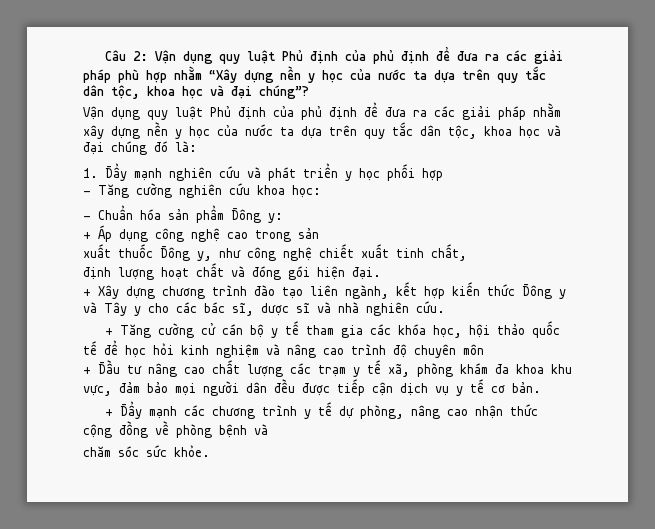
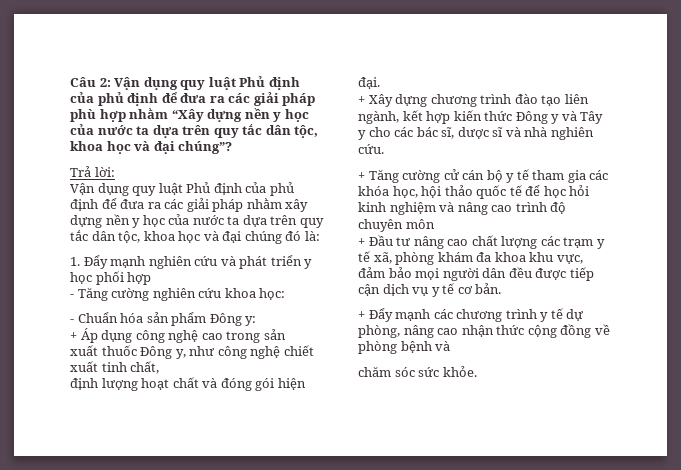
+ Trả lời:

